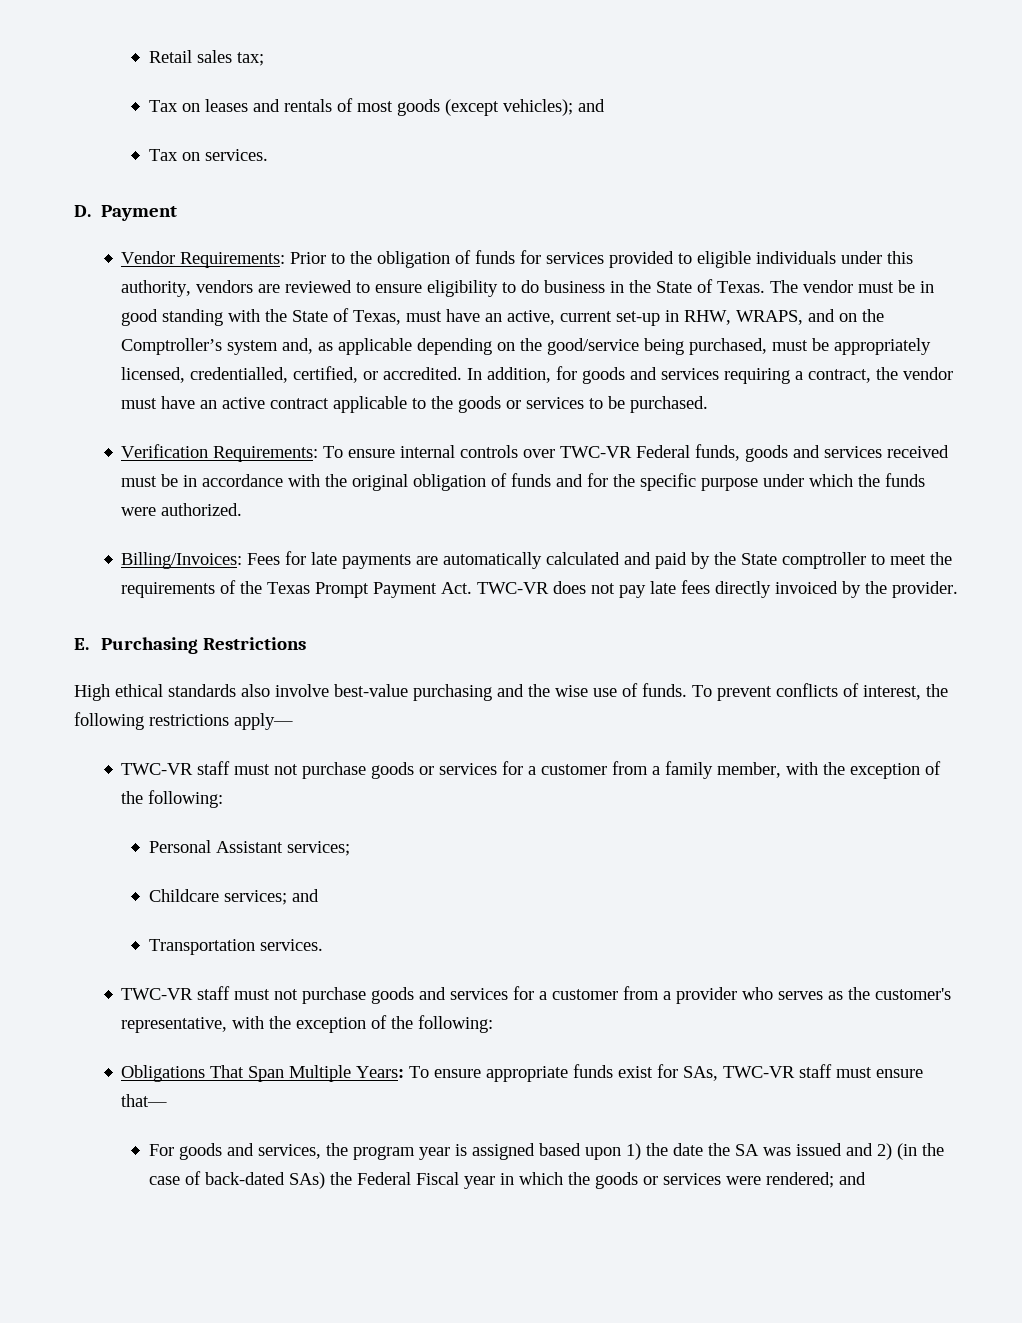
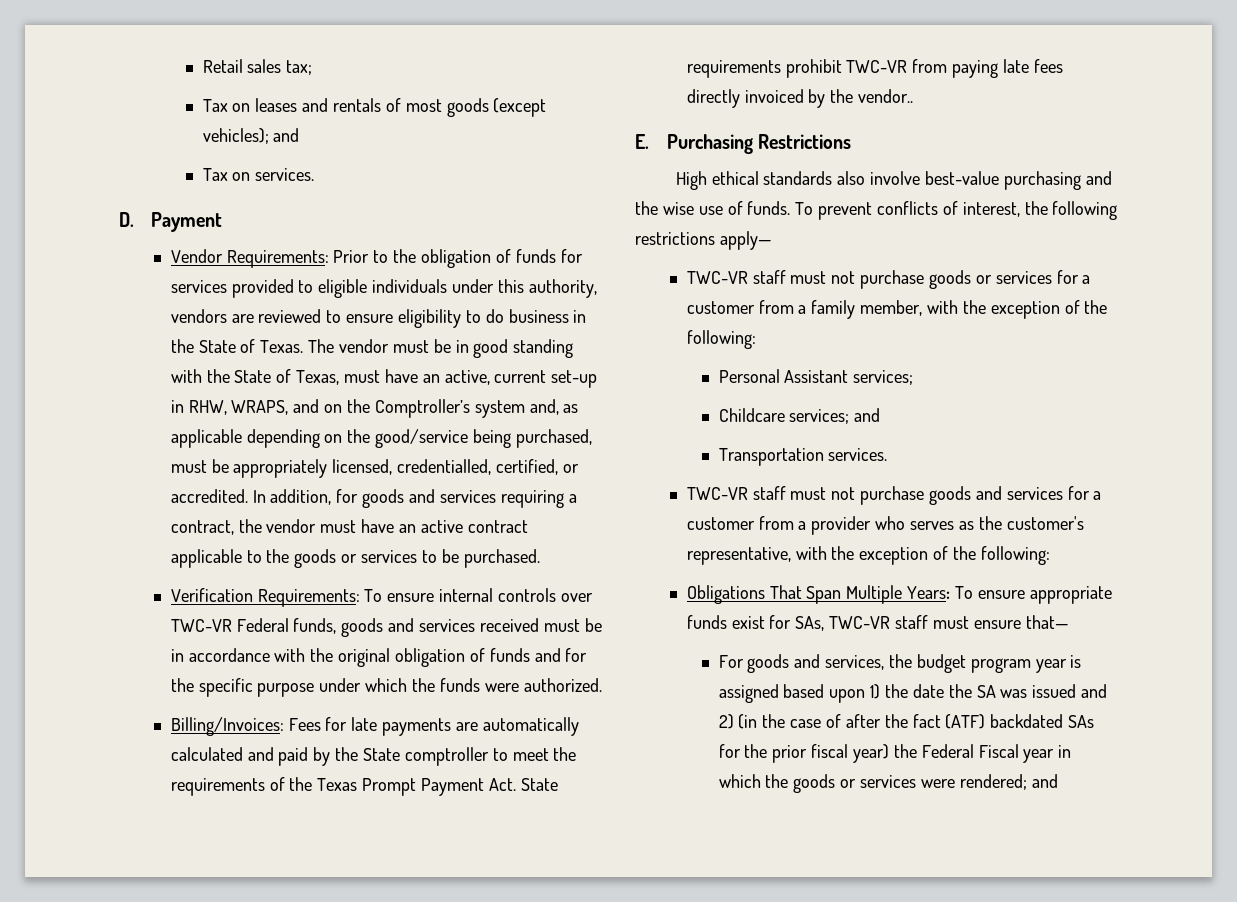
- Billing/Invoices: Fees for late payments are automatically calculated and paid by the State comptroller to meet the requirements of the Texas Prompt Payment Act. TWC-VR does not pay late fees directly invoiced by the provider.
+ Billing/Invoices: Fees for late payments are automatically calculated and paid by the State comptroller to meet the requirements of the Texas Prompt Payment Act. State requirements prohibit TWC-VR from paying late fees directly invoiced by the vendor..
- For goods and services, the program year is assigned based upon 1) the date the SA was issued and 2) (in the case of back-dated SAs) the Federal Fiscal year in which the goods or services were rendered; and
+ For goods and services, the budget program year is assigned based upon 1) the date the SA was issued and 2) (in the case of after the fact (ATF) backdated SAs for the prior fiscal year) the Federal Fiscal year in which the goods or services were rendered; and

